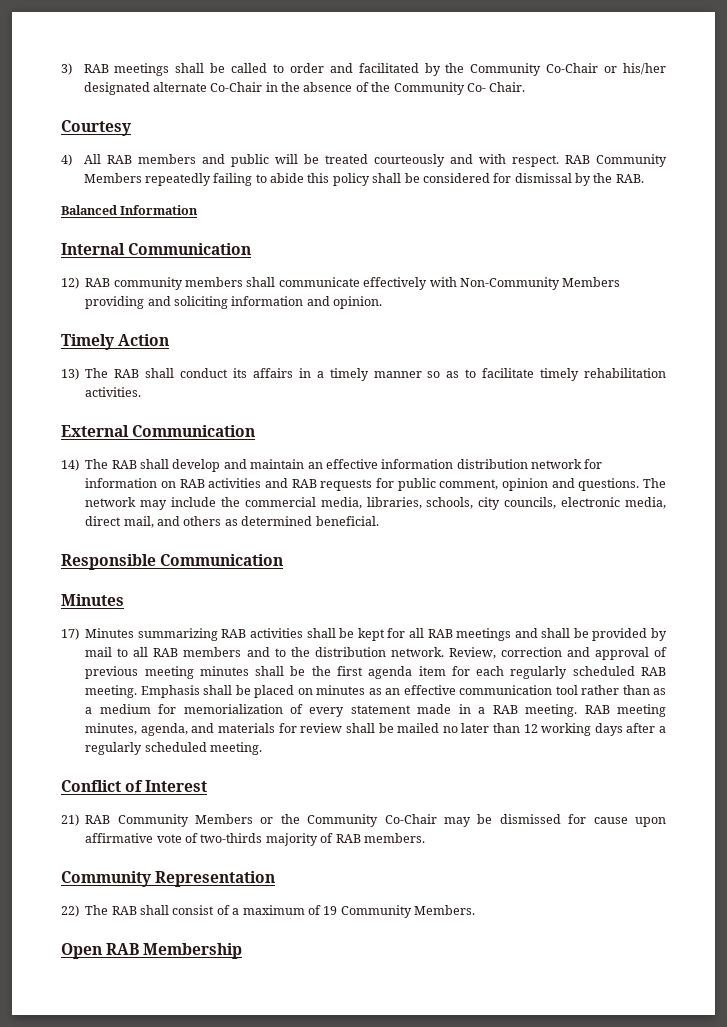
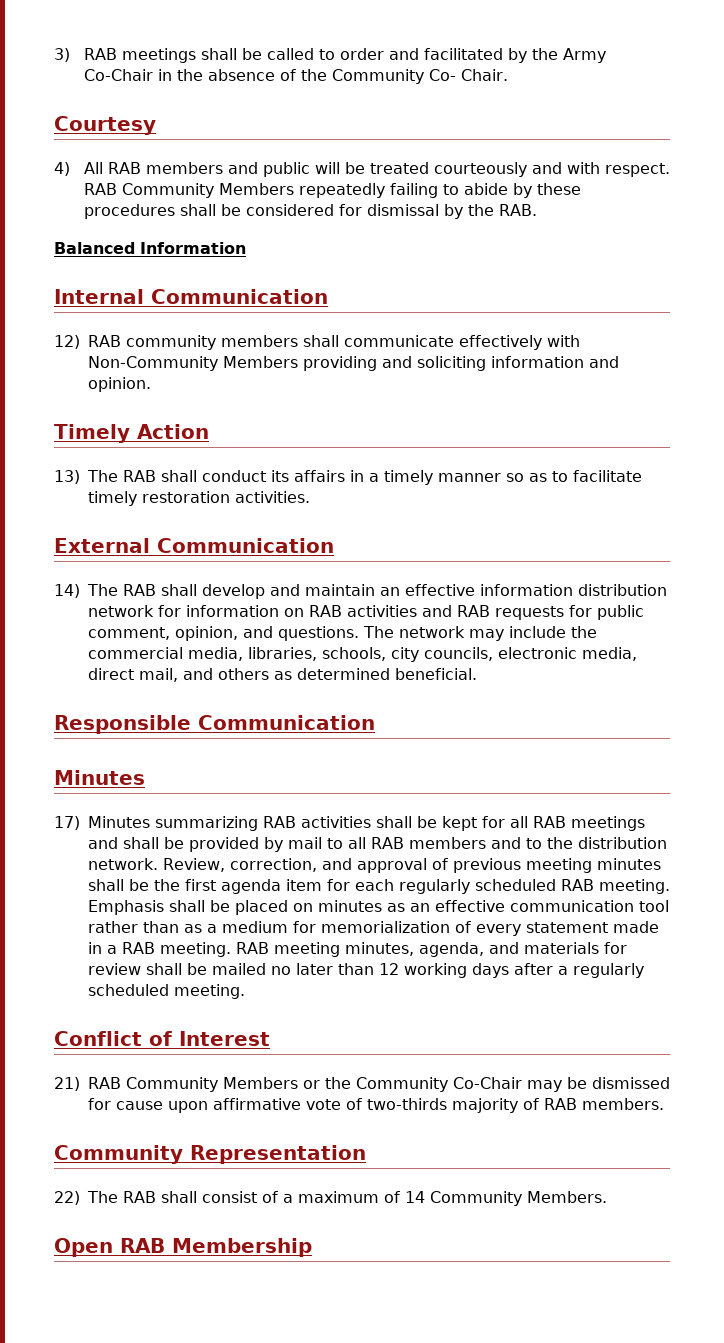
- 3) RAB meetings shall be called to order and facilitated by the Community Co-Chair or his/her designated alternate Co-Chair in the absence of the Community Co- Chair.
+ 3) RAB meetings shall be called to order and facilitated by the Army Co-Chair in the absence of the Community Co- Chair.
- RAB Community Members repeatedly failing to abide this policy shall be considered for dismissal by the RAB.
+ RAB Community Members repeatedly failing to abide by these procedures shall be considered for dismissal by the RAB.
- 13) The RAB shall conduct its affairs in a timely manner so as to facilitate timely rehabilitation activities.
+ 13) The RAB shall conduct its affairs in a timely manner so as to facilitate timely restoration activities.
- 14) The RAB shall develop and maintain an effective information distribution network for information on RAB activities and RAB requests for public comment, opinion and questions.
+ 14) The RAB shall develop and maintain an effective information distribution network for information on RAB activities and RAB requests for public comment, opinion, and questions.
- Review, correction and approval of previous meeting minutes shall be the first agenda item for each regularly scheduled RAB meeting.
+ Review, correction, and approval of previous meeting minutes shall be the first agenda item for each regularly scheduled RAB meeting.
- 22) The RAB shall consist of a maximum of 19 Community Members.
+ 22) The RAB shall consist of a maximum of 14 Community Members.

